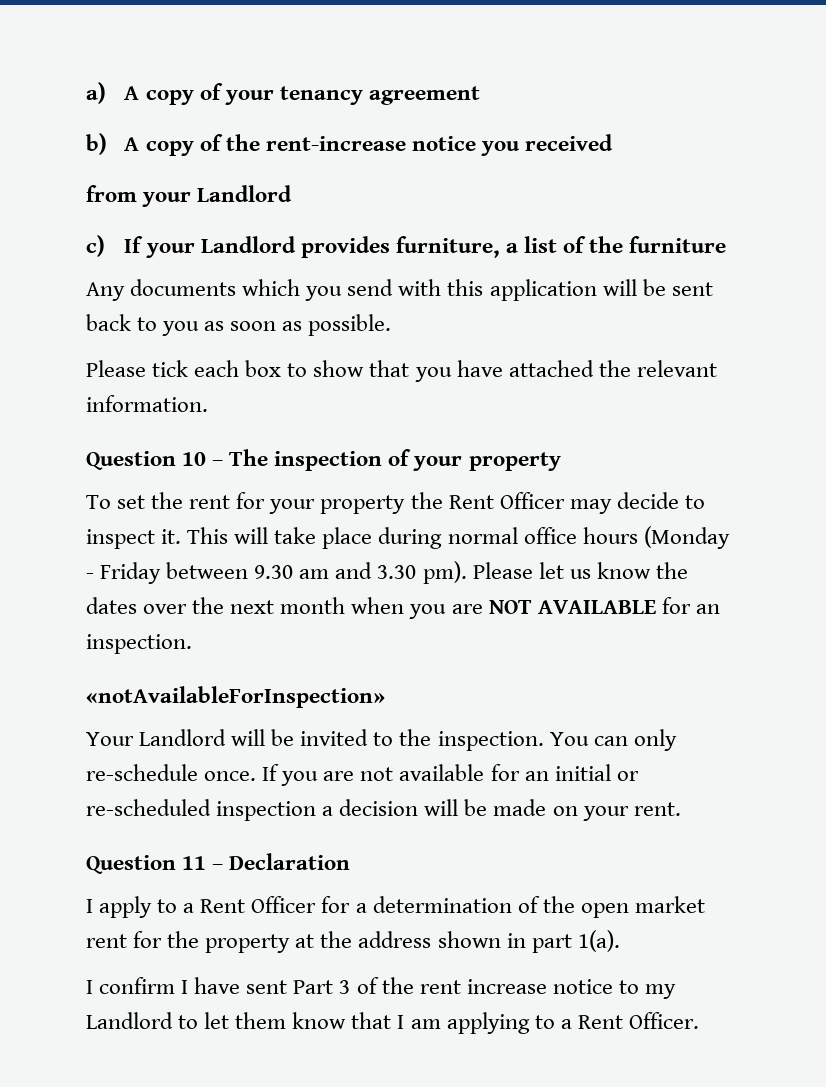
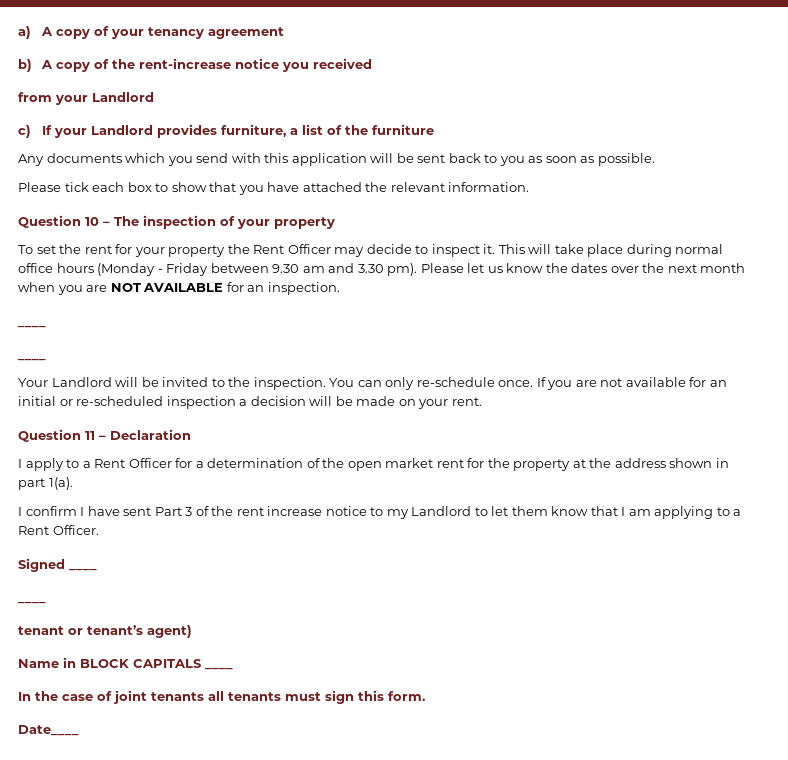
  Please let us know the dates over the next month when you are NOT AVAILABLE for an inspection.
- «notAvailableForInspection»
+ ____
+ ____
+ Signed ____
+ ____
+ tenant or tenant’s agent)
+ Name in BLOCK CAPITALS ____
+ In the case of joint tenants all tenants must sign this form.
+ Date____

